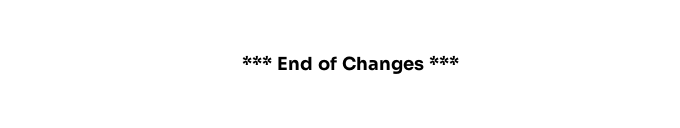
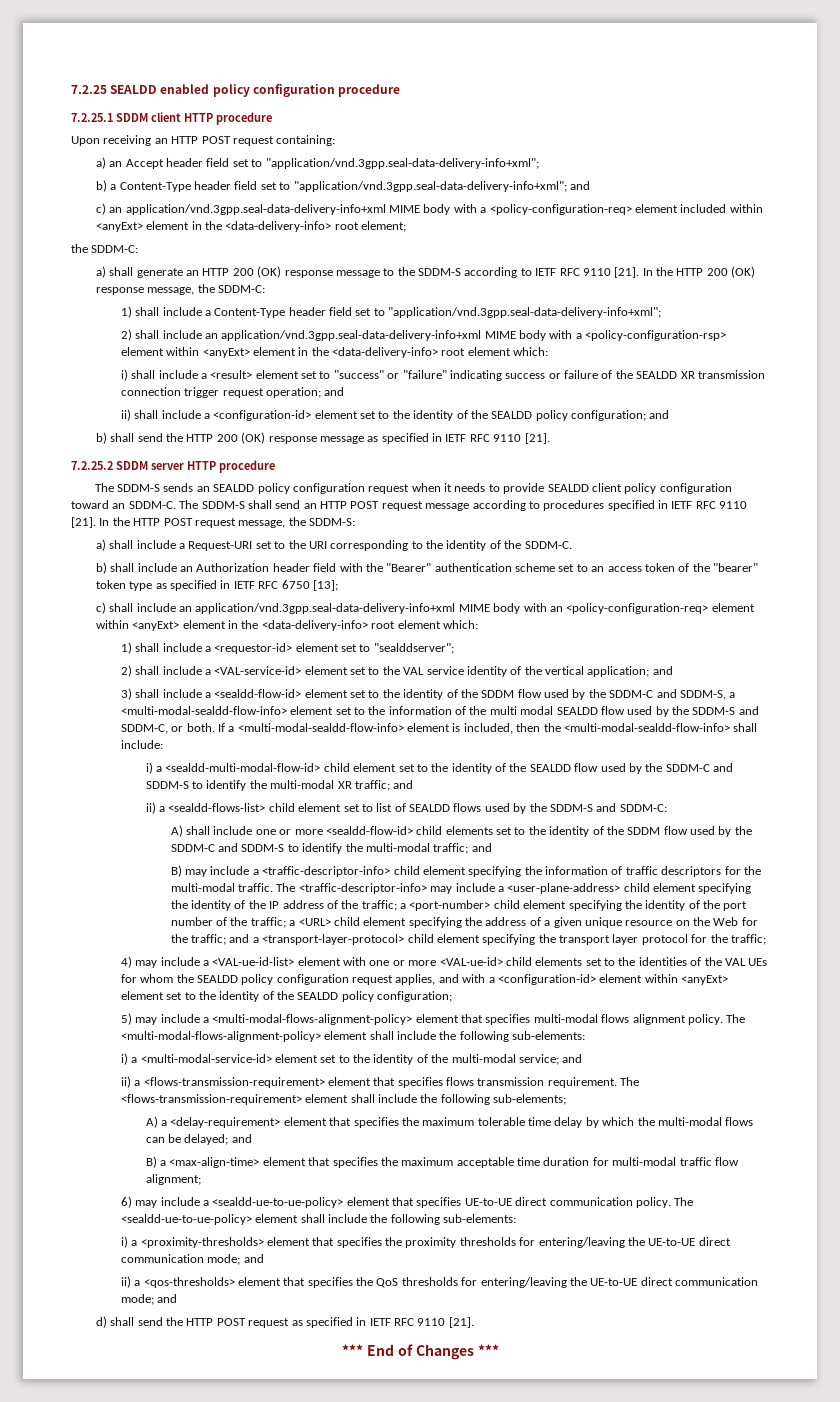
+ 7.2.25 SEALDD enabled policy configuration procedure
+ 7.2.25.1 SDDM client HTTP procedure
+ Upon receiving an HTTP POST request containing:
+ a) an Accept header field set to "application/vnd.3gpp.seal-data-delivery-info+xml";
+ b) a Content-Type header field set to "application/vnd.3gpp.seal-data-delivery-info+xml"; and
+ c) an application/vnd.3gpp.seal-data-delivery-info+xml MIME body with a <policy-configuration-req> element included within <anyExt> element in the <data-delivery-info> root element;
+ the SDDM-C:
+ a) shall generate an HTTP 200 (OK) response message to the SDDM-S according to IETF RFC 9110 [21]. In the HTTP 200 (OK) response message, the SDDM-C:
+ 1) shall include a Content-Type header field set to "application/vnd.3gpp.seal-data-delivery-info+xml";
+ 2) shall include an application/vnd.3gpp.seal-data-delivery-info+xml MIME body with a <policy-configuration-rsp> element within <anyExt> element in the <data-delivery-info> root element which:
+ i) shall include a <result> element set to "success" or "failure" indicating success or failure of the SEALDD XR transmission connection trigger request operation; and
+ ii) shall include a <configuration-id> element set to the identity of the SEALDD policy configuration; and
+ b) shall send the HTTP 200 (OK) response message as specified in IETF RFC 9110 [21].
+ 7.2.25.2 SDDM server HTTP procedure
+ The SDDM-S sends an SEALDD policy configuration request when it needs to provide SEALDD client policy configuration toward an SDDM-C. The SDDM-S shall send an HTTP POST request message according to procedures specified in IETF RFC 9110 [21]. In the HTTP POST request message, the SDDM-S:
+ a) shall include a Request-URI set to the URI corresponding to the identity of the SDDM-C.
+ b) shall include an Authorization header field with the "Bearer" authentication scheme set to an access token of the "bearer" token type as specified in IETF RFC 6750 [13];
+ c) shall include an application/vnd.3gpp.seal-data-delivery-info+xml MIME body with an <policy-configuration-req> element within <anyExt> element in the <data-delivery-info> root element which:
+ 1) shall include a <requestor-id> element set to "sealddserver";
+ 2) shall include a <VAL-service-id> element set to the VAL service identity of the vertical application; and
+ 3) shall include a <sealdd-flow-id> element set to the identity of the SDDM flow used by the SDDM-C and SDDM-S, a <multi-modal-sealdd-flow-info> element set to the information of the multi modal SEALDD flow used by the SDDM-S and SDDM-C, or both. If a <multi-modal-sealdd-flow-info> element is included, then the <multi-modal-sealdd-flow-info> shall include:
+ i) a <sealdd-multi-modal-flow-id> child element set to the identity of the SEALDD flow used by the SDDM-C and SDDM-S to identify the multi-modal XR traffic; and
+ ii) a <sealdd-flows-list> child element set to list of SEALDD flows used by the SDDM-S and SDDM-C:
+ A) shall include one or more <sealdd-flow-id> child elements set to the identity of the SDDM flow used by the SDDM-C and SDDM-S to identify the multi-modal traffic; and
+ B) may include a <traffic-descriptor-info> child element specifying the information of traffic descriptors for the multi-modal traffic. The <traffic-descriptor-info> may include a <user-plane-address> child element specifying the identity of the IP address of the traffic; a <port-number> child element specifying the identity of the port number of the traffic; a <URL> child element specifying the address of a given unique resource on the Web for the traffic; and a <transport-layer-protocol> child element specifying the transport layer protocol for the traffic;
+ 4) may include a <VAL-ue-id-list> element with one or more <VAL-ue-id> child elements set to the identities of the VAL UEs for whom the SEALDD policy configuration request applies, and with a <configuration-id> element within <anyExt> element set to the identity of the SEALDD policy configuration;
+ 5) may include a <multi-modal-flows-alignment-policy> element that specifies multi-modal flows alignment policy. The <multi-modal-flows-alignment-policy> element shall include the following sub-elements:
+ i) a <multi-modal-service-id> element set to the identity of the multi-modal service; and
+ ii) a <flows-transmission-requirement> element that specifies flows transmission requirement. The <flows-transmission-requirement> element shall include the following sub-elements;
+ A) a <delay-requirement> element that specifies the maximum tolerable time delay by which the multi-modal flows can be delayed; and
+ B) a <max-align-time> element that specifies the maximum acceptable time duration for multi-modal traffic flow alignment;
+ 6) may include a <sealdd-ue-to-ue-policy> element that specifies UE-to-UE direct communication policy. The <sealdd-ue-to-ue-policy> element shall include the following sub-elements:
+ i) a <proximity-thresholds> element that specifies the proximity thresholds for entering/leaving the UE-to-UE direct communication mode; and
+ ii) a <qos-thresholds> element that specifies the QoS thresholds for entering/leaving the UE-to-UE direct communication mode; and
+ d) shall send the HTTP POST request as specified in IETF RFC 9110 [21].

